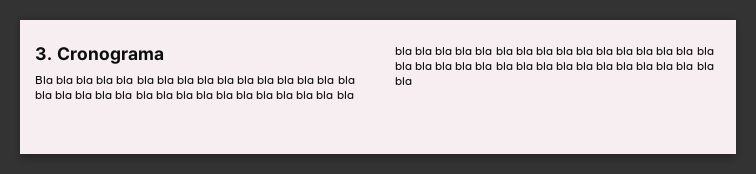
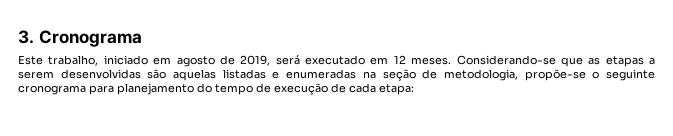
- Bla bla bla bla bla bla bla bla bla bla bla bla bla bla bla bla bla bla bla bla bla bla bla bla bla bla bla bla bla bla bla bla bla bla bla bla bla bla bla bla bla bla bla bla bla bla bla bla bla bla bla bla bla bla bla bla bla bla bla bla bla bla bla bla bla
+ Este trabalho, iniciado em agosto de 2019, será executado em 12 meses. Considerando-se que as etapas a serem desenvolvidas são aquelas listadas e enumeradas na seção de metodologia, propõe-se o seguinte cronograma para planejamento do tempo de execução de cada etapa:

